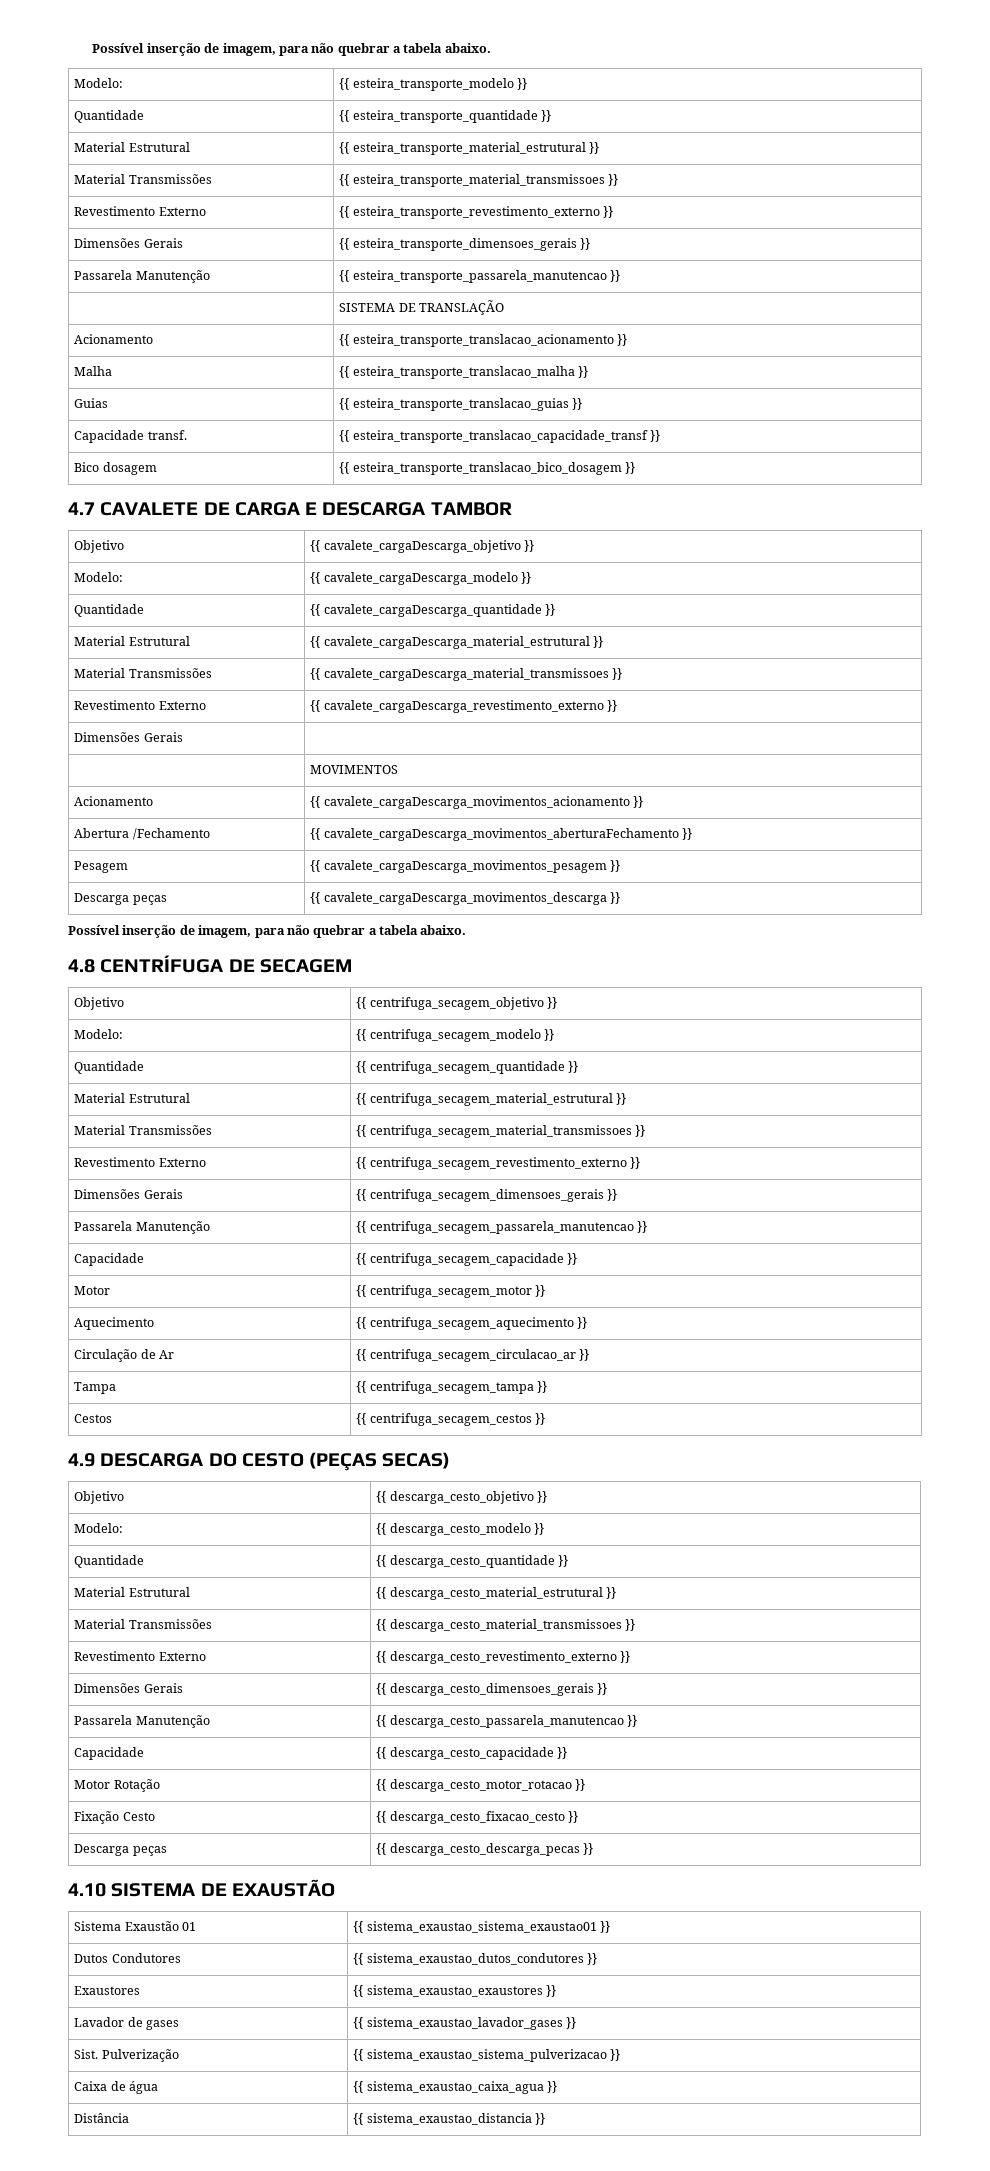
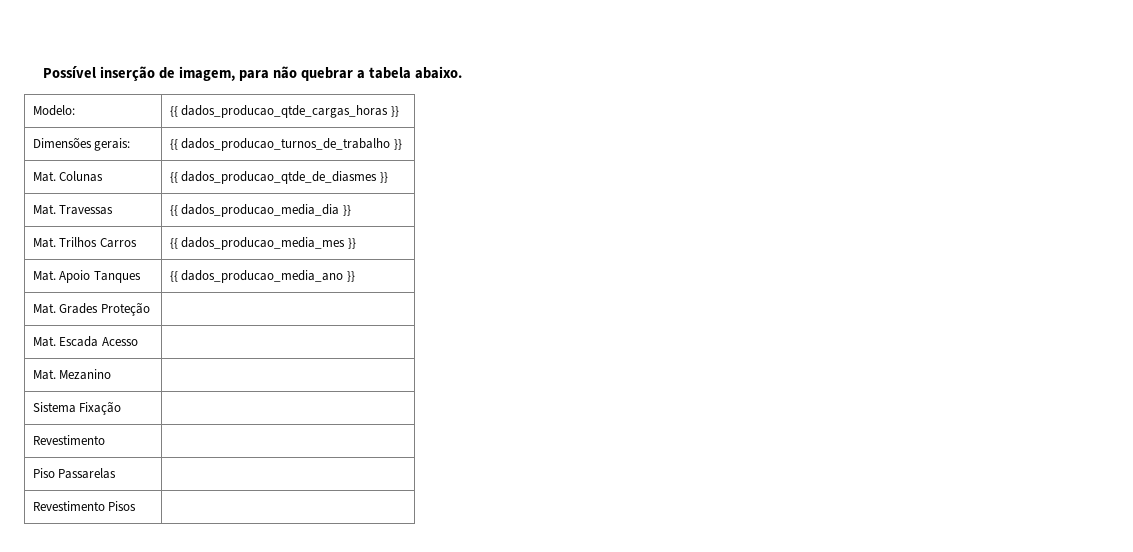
- Modelo: | {{ esteira_transporte_modelo }}
- Quantidade | {{ esteira_transporte_quantidade }}
- Material Estrutural | {{ esteira_transporte_material_estrutural }}
- Material Transmissões | {{ esteira_transporte_material_transmissoes }}
- Revestimento Externo | {{ esteira_transporte_revestimento_externo }}
- Dimensões Gerais | {{ esteira_transporte_dimensoes_gerais }}
- Passarela Manutenção | {{ esteira_transporte_passarela_manutencao }}
- | SISTEMA DE TRANSLAÇÃO
- Acionamento | {{ esteira_transporte_translacao_acionamento }}
- Malha | {{ esteira_transporte_translacao_malha }}
- Guias | {{ esteira_transporte_translacao_guias }}
- Capacidade transf. | {{ esteira_transporte_translacao_capacidade_transf }}
- Bico dosagem | {{ esteira_transporte_translacao_bico_dosagem }}
- 4.7 CAVALETE DE CARGA E DESCARGA TAMBOR
- Objetivo | {{ cavalete_cargaDescarga_objetivo }}
- Modelo: | {{ cavalete_cargaDescarga_modelo }}
- Quantidade | {{ cavalete_cargaDescarga_quantidade }}
- Material Estrutural | {{ cavalete_cargaDescarga_material_estrutural }}
- Material Transmissões | {{ cavalete_cargaDescarga_material_transmissoes }}
- Revestimento Externo | {{ cavalete_cargaDescarga_revestimento_externo }}
- Dimensões Gerais |
- | MOVIMENTOS
- Acionamento | {{ cavalete_cargaDescarga_movimentos_acionamento }}
- Abertura /Fechamento | {{ cavalete_cargaDescarga_movimentos_aberturaFechamento }}
- Pesagem | {{ cavalete_cargaDescarga_movimentos_pesagem }}
- Descarga peças | {{ cavalete_cargaDescarga_movimentos_descarga }}
- Possível inserção de imagem, para não quebrar a tabela abaixo.
- 4.8 CENTRÍFUGA DE SECAGEM
- Objetivo | {{ centrifuga_secagem_objetivo }}
- Modelo: | {{ centrifuga_secagem_modelo }}
- Quantidade | {{ centrifuga_secagem_quantidade }}
- Material Estrutural | {{ centrifuga_secagem_material_estrutural }}
- Material Transmissões | {{ centrifuga_secagem_material_transmissoes }}
- Revestimento Externo | {{ centrifuga_secagem_revestimento_externo }}
- Dimensões Gerais | {{ centrifuga_secagem_dimensoes_gerais }}
- Passarela Manutenção | {{ centrifuga_secagem_passarela_manutencao }}
- Capacidade | {{ centrifuga_secagem_capacidade }}
- Motor | {{ centrifuga_secagem_motor }}
- Aquecimento | {{ centrifuga_secagem_aquecimento }}
- Circulação de Ar | {{ centrifuga_secagem_circulacao_ar }}
- Tampa | {{ centrifuga_secagem_tampa }}
- Cestos | {{ centrifuga_secagem_cestos }}
- 4.9 DESCARGA DO CESTO (PEÇAS SECAS)
- Objetivo | {{ descarga_cesto_objetivo }}
- Modelo: | {{ descarga_cesto_modelo }}
- Quantidade | {{ descarga_cesto_quantidade }}
- Material Estrutural | {{ descarga_cesto_material_estrutural }}
- Material Transmissões | {{ descarga_cesto_material_transmissoes }}
- Revestimento Externo | {{ descarga_cesto_revestimento_externo }}
- Dimensões Gerais | {{ descarga_cesto_dimensoes_gerais }}
- Passarela Manutenção | {{ descarga_cesto_passarela_manutencao }}
- Capacidade | {{ descarga_cesto_capacidade }}
- Motor Rotação | {{ descarga_cesto_motor_rotacao }}
- Fixação Cesto | {{ descarga_cesto_fixacao_cesto }}
- Descarga peças | {{ descarga_cesto_descarga_pecas }}
- 4.10 SISTEMA DE EXAUSTÃO
- Sistema Exaustão 01 | {{ sistema_exaustao_sistema_exaustao01 }}
- Dutos Condutores | {{ sistema_exaustao_dutos_condutores }}
- Exaustores | {{ sistema_exaustao_exaustores }}
- Lavador de gases | {{ sistema_exaustao_lavador_gases }}
- Sist. Pulverização | {{ sistema_exaustao_sistema_pulverizacao }}
- Caixa de água | {{ sistema_exaustao_caixa_agua }}
- Distância | {{ sistema_exaustao_distancia }}
+ Modelo: | {{ dados_producao_qtde_cargas_horas }}
+ Dimensões gerais: | {{ dados_producao_turnos_de_trabalho }}
+ Mat. Colunas | {{ dados_producao_qtde_de_diasmes }}
+ Mat. Travessas | {{ dados_producao_media_dia }}
+ Mat. Trilhos Carros | {{ dados_producao_media_mes }}
+ Mat. Apoio Tanques | {{ dados_producao_media_ano }}
+ Mat. Grades Proteção |
+ Mat. Escada Acesso |
+ Mat. Mezanino |
+ Sistema Fixação |
+ Revestimento |
+ Piso Passarelas |
+ Revestimento Pisos |

